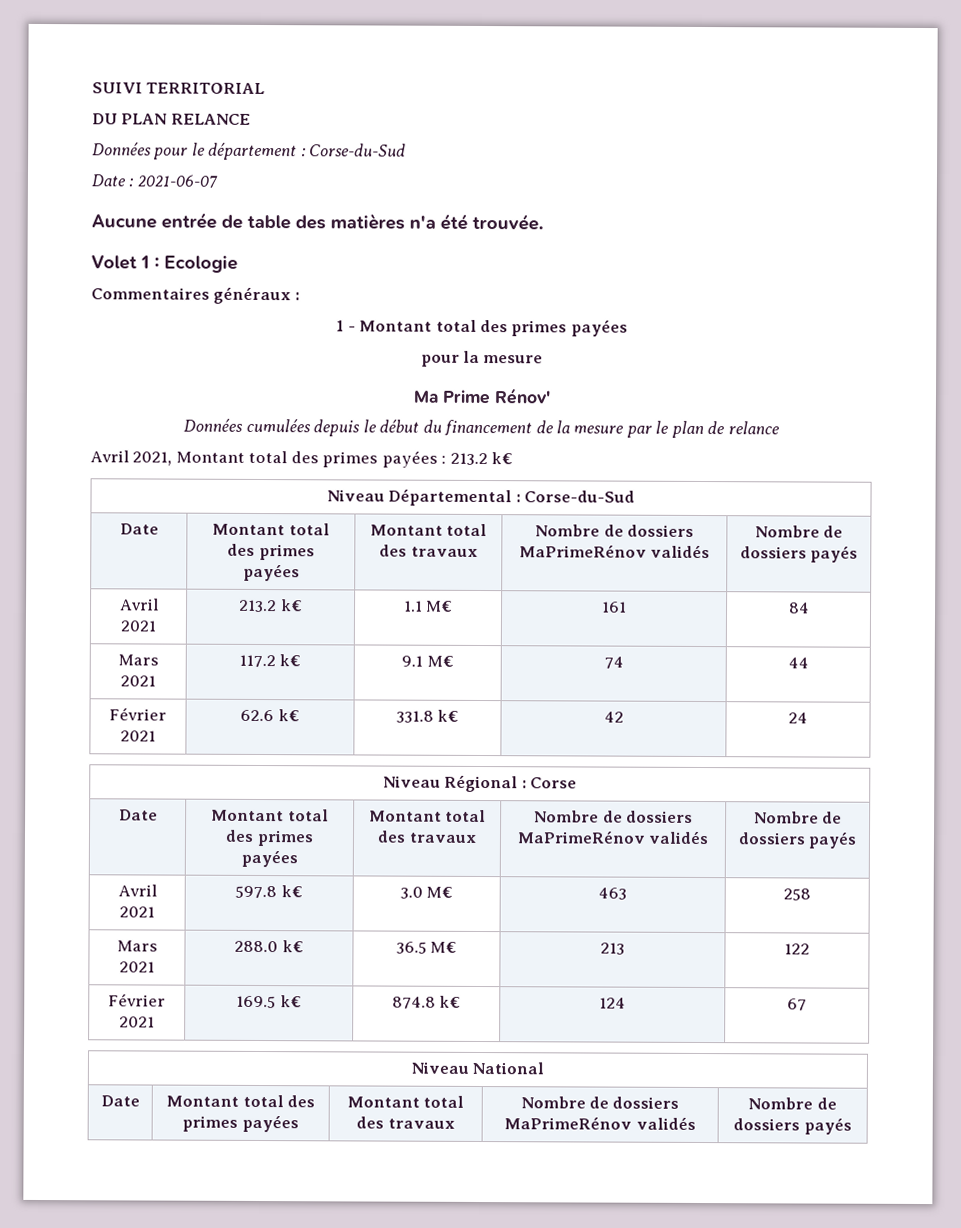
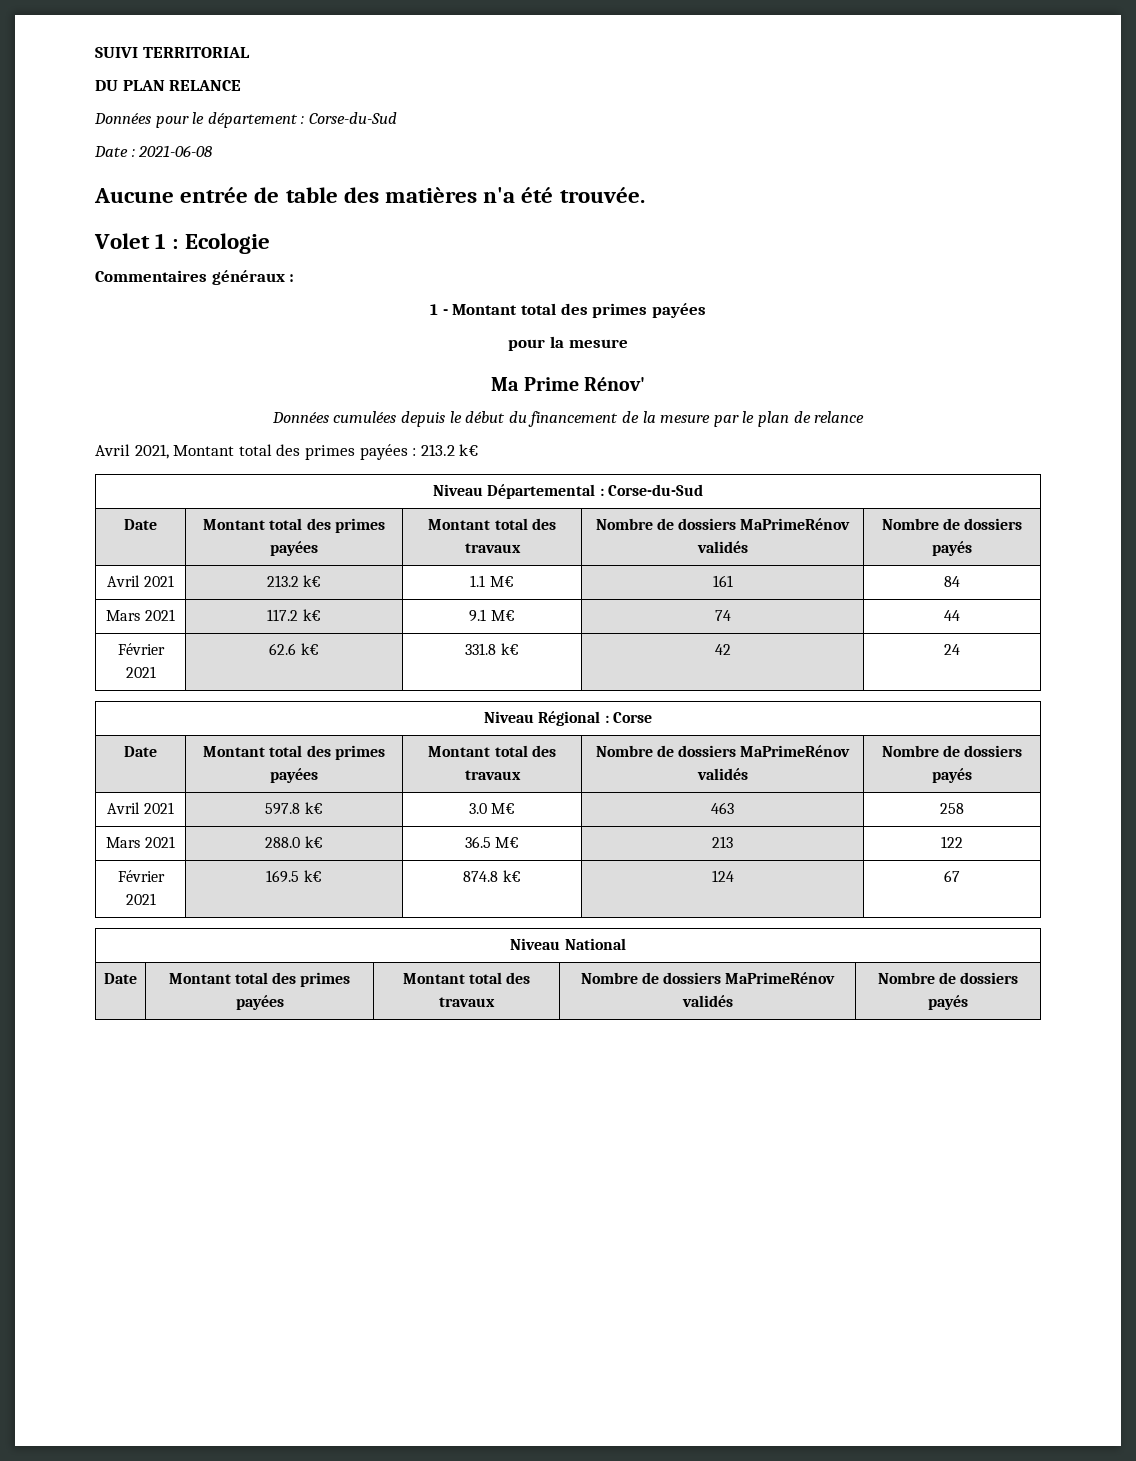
- Date : 2021-06-07
+ Date : 2021-06-08

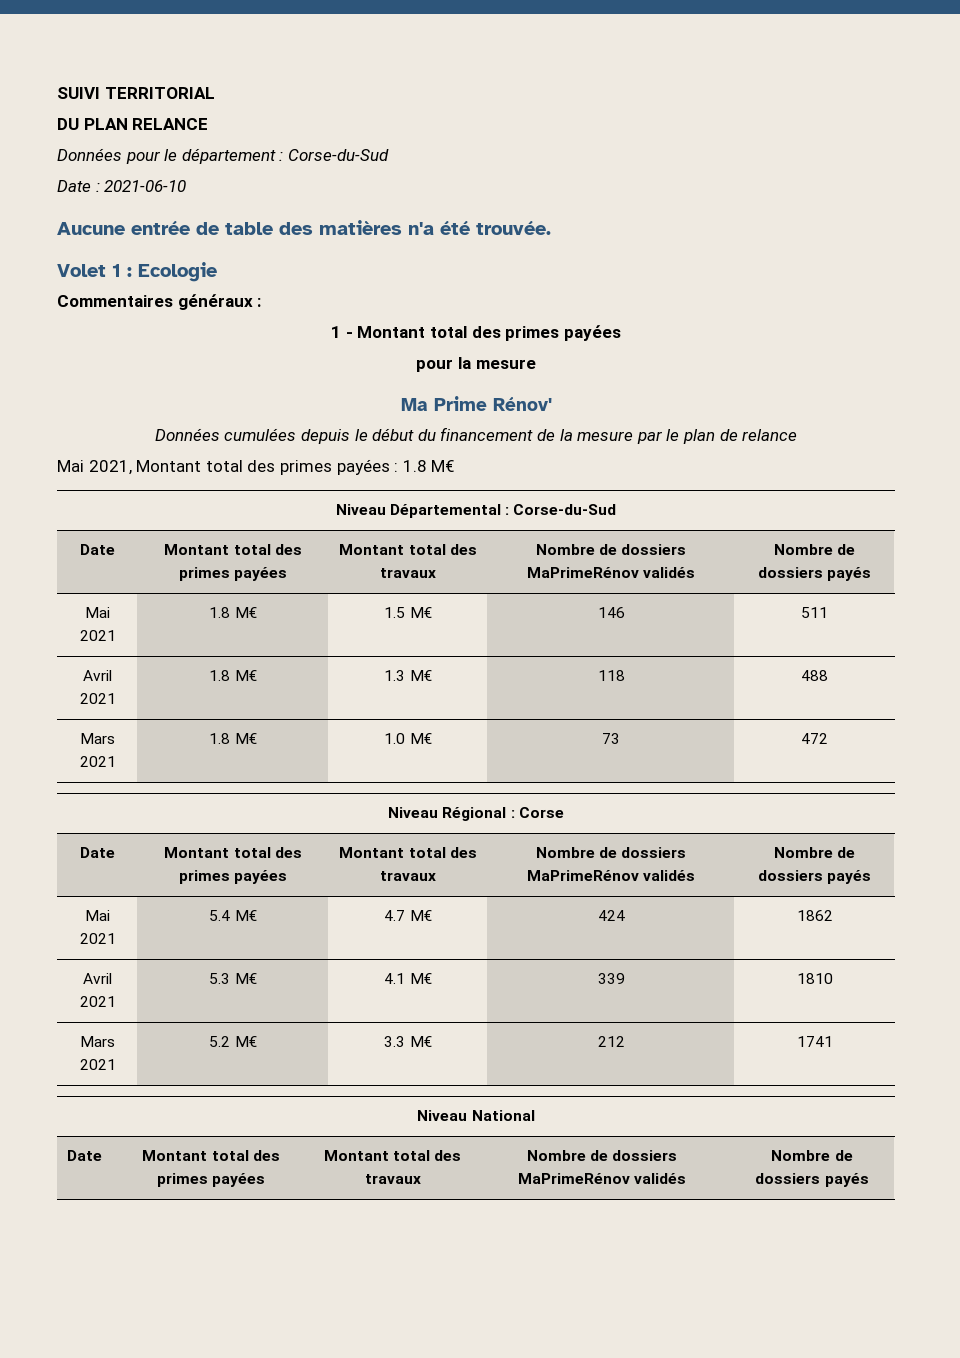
- Date : 2021-06-08
+ Date : 2021-06-10
- Avril 2021, Montant total des primes payées : 213.2 k€
+ Mai 2021, Montant total des primes payées : 1.8 M€
- Avril 2021 | 213.2 k€ | 1.1 M€ | 161 | 84
- Mars 2021 | 117.2 k€ | 9.1 M€ | 74 | 44
- Février 2021 | 62.6 k€ | 331.8 k€ | 42 | 24
+ Mai 2021 | 1.8 M€ | 1.5 M€ | 146 | 511
+ Avril 2021 | 1.8 M€ | 1.3 M€ | 118 | 488
+ Mars 2021 | 1.8 M€ | 1.0 M€ | 73 | 472
- Avril 2021 | 597.8 k€ | 3.0 M€ | 463 | 258
- Mars 2021 | 288.0 k€ | 36.5 M€ | 213 | 122
- Février 2021 | 169.5 k€ | 874.8 k€ | 124 | 67
+ Mai 2021 | 5.4 M€ | 4.7 M€ | 424 | 1862
+ Avril 2021 | 5.3 M€ | 4.1 M€ | 339 | 1810
+ Mars 2021 | 5.2 M€ | 3.3 M€ | 212 | 1741

